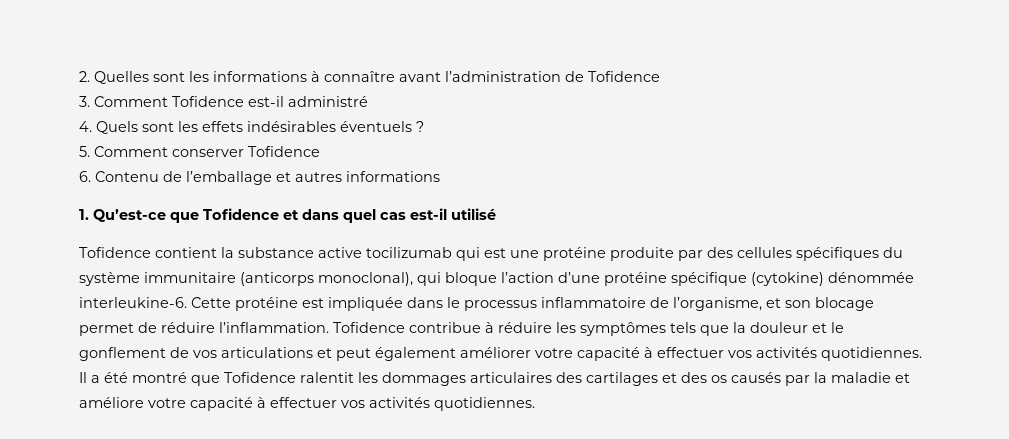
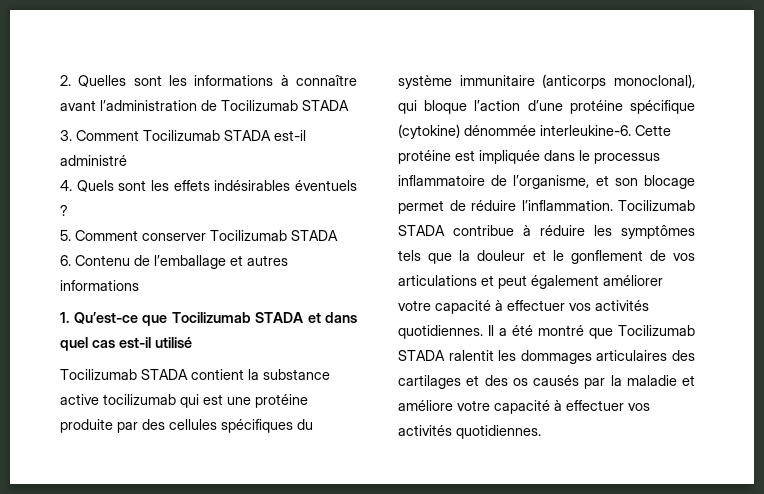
- 2. Quelles sont les informations à connaître avant l’administration de Tofidence
+ 2. Quelles sont les informations à connaître avant l’administration de Tocilizumab STADA
- 3. Comment Tofidence est-il administré
+ 3. Comment Tocilizumab STADA est-il administré
- 5. Comment conserver Tofidence
+ 5. Comment conserver Tocilizumab STADA
- 1. Qu’est-ce que Tofidence et dans quel cas est-il utilisé
+ 1. Qu’est-ce que Tocilizumab STADA et dans quel cas est-il utilisé
- Tofidence contient la substance active tocilizumab qui est une protéine produite par des cellules spécifiques du système immunitaire (anticorps monoclonal), qui bloque l’action d’une protéine spécifique (cytokine) dénommée interleukine-6.
+ Tocilizumab STADA contient la substance active tocilizumab qui est une protéine produite par des cellules spécifiques du système immunitaire (anticorps monoclonal), qui bloque l’action d’une protéine spécifique (cytokine) dénommée interleukine-6.
- Tofidence contribue à réduire les symptômes tels que la douleur et le gonflement de vos articulations et peut également améliorer votre capacité à effectuer vos activités quotidiennes.
+ Tocilizumab STADA contribue à réduire les symptômes tels que la douleur et le gonflement de vos articulations et peut également améliorer votre capacité à effectuer vos activités quotidiennes.
- Il a été montré que Tofidence ralentit les dommages articulaires des cartilages et des os causés par la maladie et améliore votre capacité à effectuer vos activités quotidiennes.
+ Il a été montré que Tocilizumab STADA ralentit les dommages articulaires des cartilages et des os causés par la maladie et améliore votre capacité à effectuer vos activités quotidiennes.

